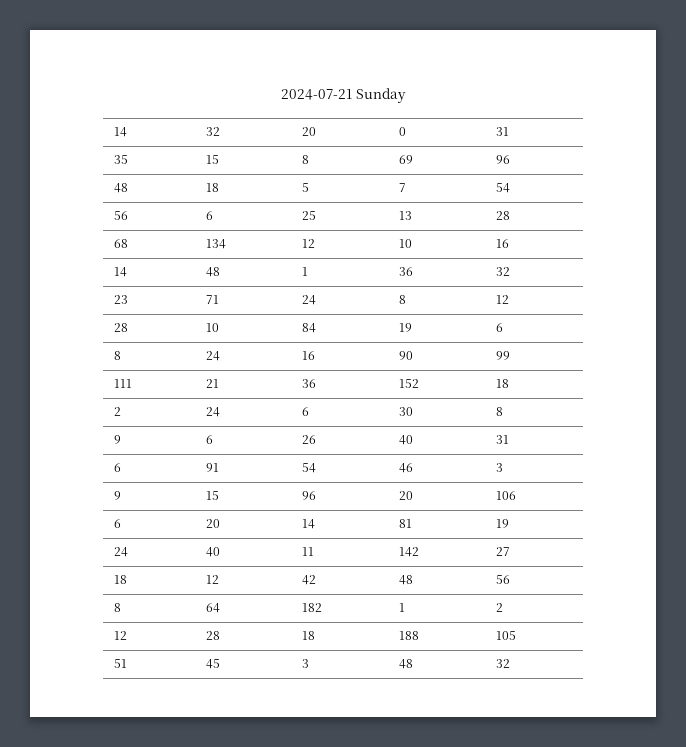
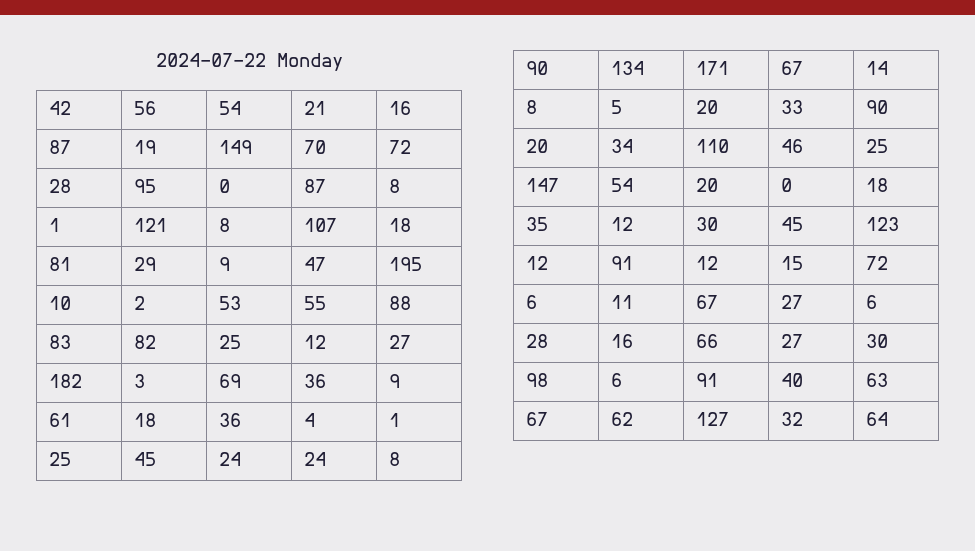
- 2024-07-21 Sunday
- 14 | 32 | 20 | 0 | 31
+ 2024-07-22 Monday
+ 42 | 56 | 54 | 21 | 16
+ 87 | 19 | 149 | 70 | 72
+ 28 | 95 | 0 | 87 | 8
+ 1 | 121 | 8 | 107 | 18
+ 81 | 29 | 9 | 47 | 195
+ 10 | 2 | 53 | 55 | 88
+ 83 | 82 | 25 | 12 | 27
+ 182 | 3 | 69 | 36 | 9
+ 61 | 18 | 36 | 4 | 1
+ 25 | 45 | 24 | 24 | 8
+ 90 | 134 | 171 | 67 | 14
+ 8 | 5 | 20 | 33 | 90
+ 20 | 34 | 110 | 46 | 25
+ 147 | 54 | 20 | 0 | 18
- 35 | 15 | 8 | 69 | 96
- 48 | 18 | 5 | 7 | 54
- 56 | 6 | 25 | 13 | 28
- 68 | 134 | 12 | 10 | 16
- 14 | 48 | 1 | 36 | 32
- 23 | 71 | 24 | 8 | 12
- 28 | 10 | 84 | 19 | 6
- 8 | 24 | 16 | 90 | 99
- 111 | 21 | 36 | 152 | 18
- 2 | 24 | 6 | 30 | 8
- 9 | 6 | 26 | 40 | 31
- 6 | 91 | 54 | 46 | 3
- 9 | 15 | 96 | 20 | 106
- 6 | 20 | 14 | 81 | 19
- 24 | 40 | 11 | 142 | 27
- 18 | 12 | 42 | 48 | 56
- 8 | 64 | 182 | 1 | 2
- 12 | 28 | 18 | 188 | 105
- 51 | 45 | 3 | 48 | 32
+ 35 | 12 | 30 | 45 | 123
+ 12 | 91 | 12 | 15 | 72
+ 6 | 11 | 67 | 27 | 6
+ 28 | 16 | 66 | 27 | 30
+ 98 | 6 | 91 | 40 | 63
+ 67 | 62 | 127 | 32 | 64

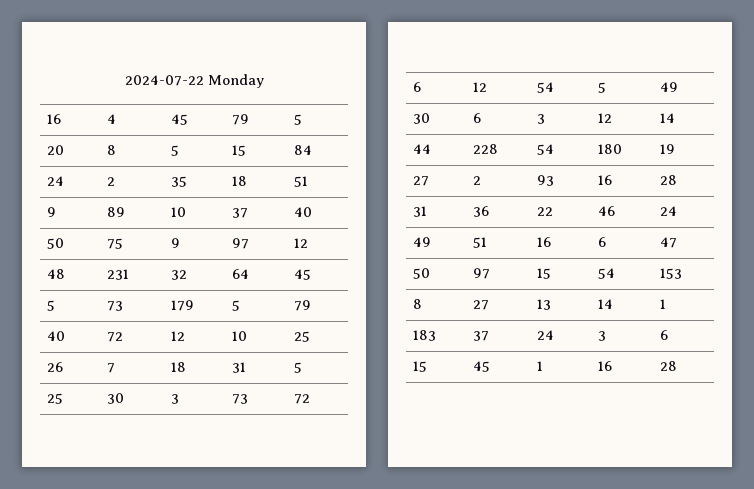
- 42 | 56 | 54 | 21 | 16
- 87 | 19 | 149 | 70 | 72
- 28 | 95 | 0 | 87 | 8
- 1 | 121 | 8 | 107 | 18
- 81 | 29 | 9 | 47 | 195
- 10 | 2 | 53 | 55 | 88
- 83 | 82 | 25 | 12 | 27
- 182 | 3 | 69 | 36 | 9
- 61 | 18 | 36 | 4 | 1
- 25 | 45 | 24 | 24 | 8
- 90 | 134 | 171 | 67 | 14
- 8 | 5 | 20 | 33 | 90
- 20 | 34 | 110 | 46 | 25
- 147 | 54 | 20 | 0 | 18
- 35 | 12 | 30 | 45 | 123
- 12 | 91 | 12 | 15 | 72
- 6 | 11 | 67 | 27 | 6
- 28 | 16 | 66 | 27 | 30
- 98 | 6 | 91 | 40 | 63
- 67 | 62 | 127 | 32 | 64
+ 16 | 4 | 45 | 79 | 5
+ 20 | 8 | 5 | 15 | 84
+ 24 | 2 | 35 | 18 | 51
+ 9 | 89 | 10 | 37 | 40
+ 50 | 75 | 9 | 97 | 12
+ 48 | 231 | 32 | 64 | 45
+ 5 | 73 | 179 | 5 | 79
+ 40 | 72 | 12 | 10 | 25
+ 26 | 7 | 18 | 31 | 5
+ 25 | 30 | 3 | 73 | 72
+ 6 | 12 | 54 | 5 | 49
+ 30 | 6 | 3 | 12 | 14
+ 44 | 228 | 54 | 180 | 19
+ 27 | 2 | 93 | 16 | 28
+ 31 | 36 | 22 | 46 | 24
+ 49 | 51 | 16 | 6 | 47
+ 50 | 97 | 15 | 54 | 153
+ 8 | 27 | 13 | 14 | 1
+ 183 | 37 | 24 | 3 | 6
+ 15 | 45 | 1 | 16 | 28

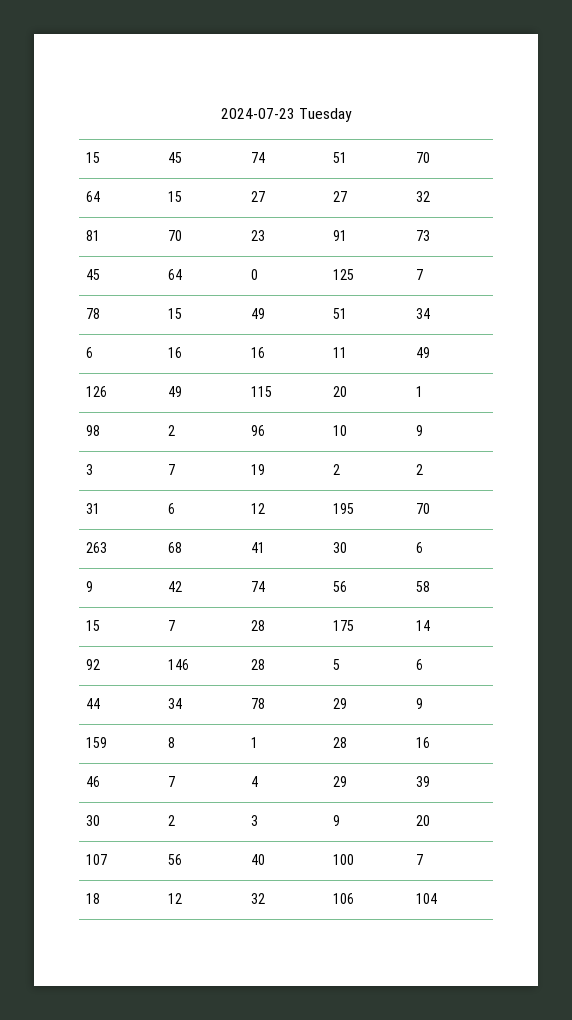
- 2024-07-22 Monday
- 16 | 4 | 45 | 79 | 5
- 20 | 8 | 5 | 15 | 84
- 24 | 2 | 35 | 18 | 51
- 9 | 89 | 10 | 37 | 40
- 50 | 75 | 9 | 97 | 12
- 48 | 231 | 32 | 64 | 45
- 5 | 73 | 179 | 5 | 79
- 40 | 72 | 12 | 10 | 25
- 26 | 7 | 18 | 31 | 5
- 25 | 30 | 3 | 73 | 72
- 6 | 12 | 54 | 5 | 49
- 30 | 6 | 3 | 12 | 14
- 44 | 228 | 54 | 180 | 19
- 27 | 2 | 93 | 16 | 28
- 31 | 36 | 22 | 46 | 24
- 49 | 51 | 16 | 6 | 47
- 50 | 97 | 15 | 54 | 153
- 8 | 27 | 13 | 14 | 1
- 183 | 37 | 24 | 3 | 6
- 15 | 45 | 1 | 16 | 28
+ 2024-07-23 Tuesday
+ 15 | 45 | 74 | 51 | 70
+ 64 | 15 | 27 | 27 | 32
+ 81 | 70 | 23 | 91 | 73
+ 45 | 64 | 0 | 125 | 7
+ 78 | 15 | 49 | 51 | 34
+ 6 | 16 | 16 | 11 | 49
+ 126 | 49 | 115 | 20 | 1
+ 98 | 2 | 96 | 10 | 9
+ 3 | 7 | 19 | 2 | 2
+ 31 | 6 | 12 | 195 | 70
+ 263 | 68 | 41 | 30 | 6
+ 9 | 42 | 74 | 56 | 58
+ 15 | 7 | 28 | 175 | 14
+ 92 | 146 | 28 | 5 | 6
+ 44 | 34 | 78 | 29 | 9
+ 159 | 8 | 1 | 28 | 16
+ 46 | 7 | 4 | 29 | 39
+ 30 | 2 | 3 | 9 | 20
+ 107 | 56 | 40 | 100 | 7
+ 18 | 12 | 32 | 106 | 104

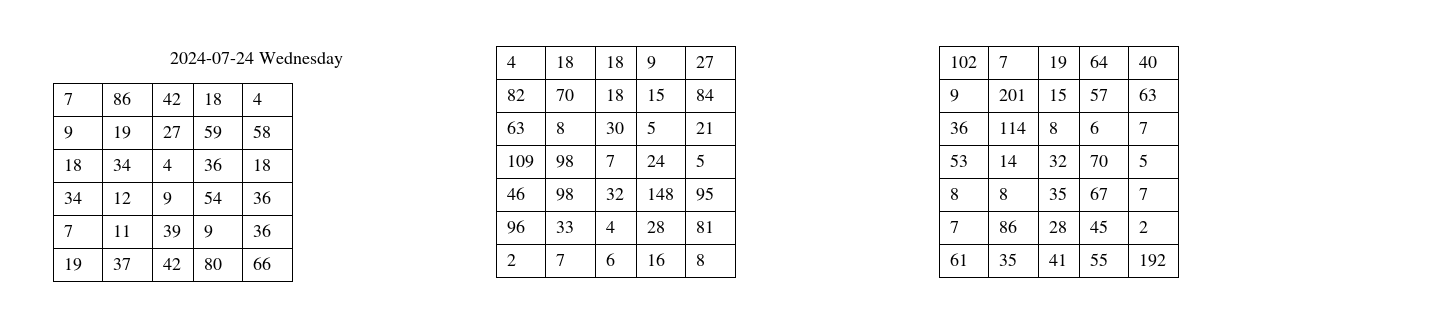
- 2024-07-23 Tuesday
- 15 | 45 | 74 | 51 | 70
- 64 | 15 | 27 | 27 | 32
- 81 | 70 | 23 | 91 | 73
- 45 | 64 | 0 | 125 | 7
- 78 | 15 | 49 | 51 | 34
- 6 | 16 | 16 | 11 | 49
- 126 | 49 | 115 | 20 | 1
- 98 | 2 | 96 | 10 | 9
- 3 | 7 | 19 | 2 | 2
- 31 | 6 | 12 | 195 | 70
- 263 | 68 | 41 | 30 | 6
- 9 | 42 | 74 | 56 | 58
- 15 | 7 | 28 | 175 | 14
- 92 | 146 | 28 | 5 | 6
- 44 | 34 | 78 | 29 | 9
- 159 | 8 | 1 | 28 | 16
- 46 | 7 | 4 | 29 | 39
- 30 | 2 | 3 | 9 | 20
- 107 | 56 | 40 | 100 | 7
- 18 | 12 | 32 | 106 | 104
+ 2024-07-24 Wednesday
+ 7 | 86 | 42 | 18 | 4
+ 9 | 19 | 27 | 59 | 58
+ 18 | 34 | 4 | 36 | 18
+ 34 | 12 | 9 | 54 | 36
+ 7 | 11 | 39 | 9 | 36
+ 19 | 37 | 42 | 80 | 66
+ 4 | 18 | 18 | 9 | 27
+ 82 | 70 | 18 | 15 | 84
+ 63 | 8 | 30 | 5 | 21
+ 109 | 98 | 7 | 24 | 5
+ 46 | 98 | 32 | 148 | 95
+ 96 | 33 | 4 | 28 | 81
+ 2 | 7 | 6 | 16 | 8
+ 102 | 7 | 19 | 64 | 40
+ 9 | 201 | 15 | 57 | 63
+ 36 | 114 | 8 | 6 | 7
+ 53 | 14 | 32 | 70 | 5
+ 8 | 8 | 35 | 67 | 7
+ 7 | 86 | 28 | 45 | 2
+ 61 | 35 | 41 | 55 | 192

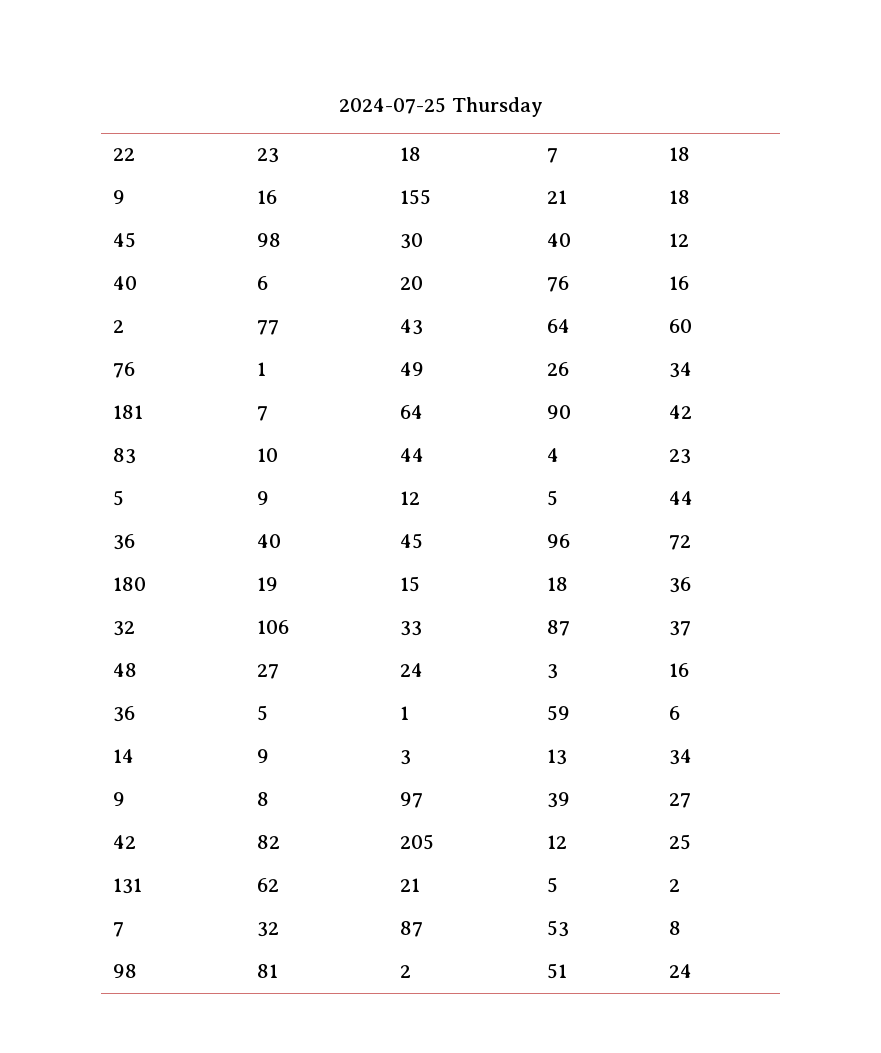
- 2024-07-24 Wednesday
- 7 | 86 | 42 | 18 | 4
- 9 | 19 | 27 | 59 | 58
- 18 | 34 | 4 | 36 | 18
- 34 | 12 | 9 | 54 | 36
- 7 | 11 | 39 | 9 | 36
- 19 | 37 | 42 | 80 | 66
- 4 | 18 | 18 | 9 | 27
- 82 | 70 | 18 | 15 | 84
- 63 | 8 | 30 | 5 | 21
- 109 | 98 | 7 | 24 | 5
- 46 | 98 | 32 | 148 | 95
- 96 | 33 | 4 | 28 | 81
- 2 | 7 | 6 | 16 | 8
- 102 | 7 | 19 | 64 | 40
- 9 | 201 | 15 | 57 | 63
- 36 | 114 | 8 | 6 | 7
- 53 | 14 | 32 | 70 | 5
- 8 | 8 | 35 | 67 | 7
- 7 | 86 | 28 | 45 | 2
- 61 | 35 | 41 | 55 | 192
+ 2024-07-25 Thursday
+ 22 | 23 | 18 | 7 | 18
+ 9 | 16 | 155 | 21 | 18
+ 45 | 98 | 30 | 40 | 12
+ 40 | 6 | 20 | 76 | 16
+ 2 | 77 | 43 | 64 | 60
+ 76 | 1 | 49 | 26 | 34
+ 181 | 7 | 64 | 90 | 42
+ 83 | 10 | 44 | 4 | 23
+ 5 | 9 | 12 | 5 | 44
+ 36 | 40 | 45 | 96 | 72
+ 180 | 19 | 15 | 18 | 36
+ 32 | 106 | 33 | 87 | 37
+ 48 | 27 | 24 | 3 | 16
+ 36 | 5 | 1 | 59 | 6
+ 14 | 9 | 3 | 13 | 34
+ 9 | 8 | 97 | 39 | 27
+ 42 | 82 | 205 | 12 | 25
+ 131 | 62 | 21 | 5 | 2
+ 7 | 32 | 87 | 53 | 8
+ 98 | 81 | 2 | 51 | 24

